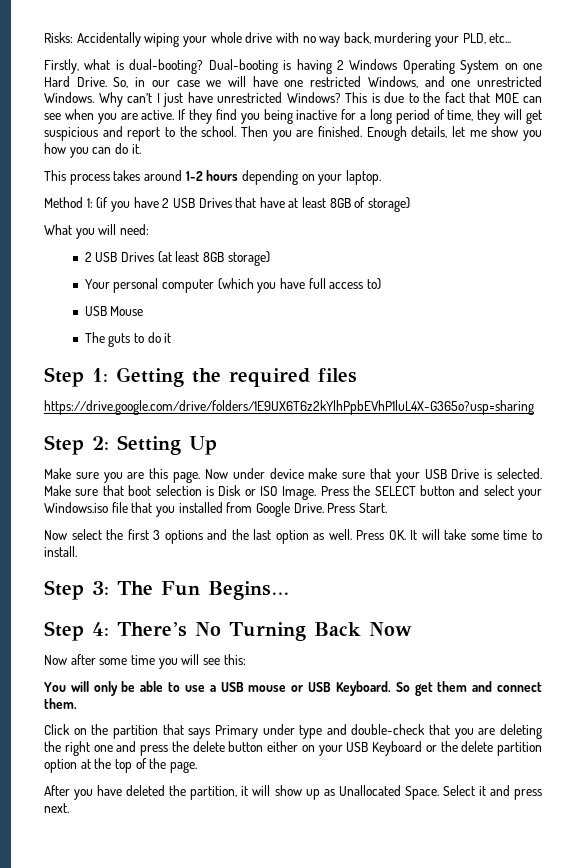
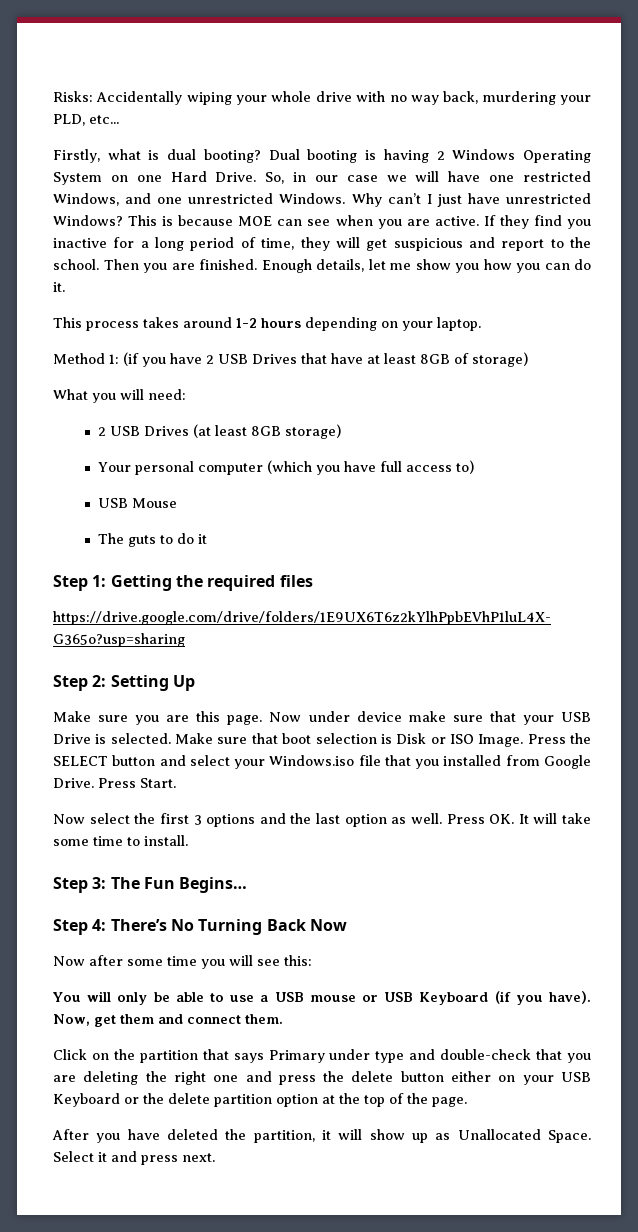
- Firstly, what is dual-booting? Dual-booting is having 2 Windows Operating System on one Hard Drive.
+ Firstly, what is dual booting? Dual booting is having 2 Windows Operating System on one Hard Drive.
- This is due to the fact that MOE can see when you are active.
+ This is because MOE can see when you are active.
- If they find you being inactive for a long period of time, they will get suspicious and report to the school.
+ If they find you inactive for a long period of time, they will get suspicious and report to the school.
- You will only be able to use a USB mouse or USB Keyboard. So get them and connect them.
+ You will only be able to use a USB mouse or USB Keyboard (if you have). Now, get them and connect them.

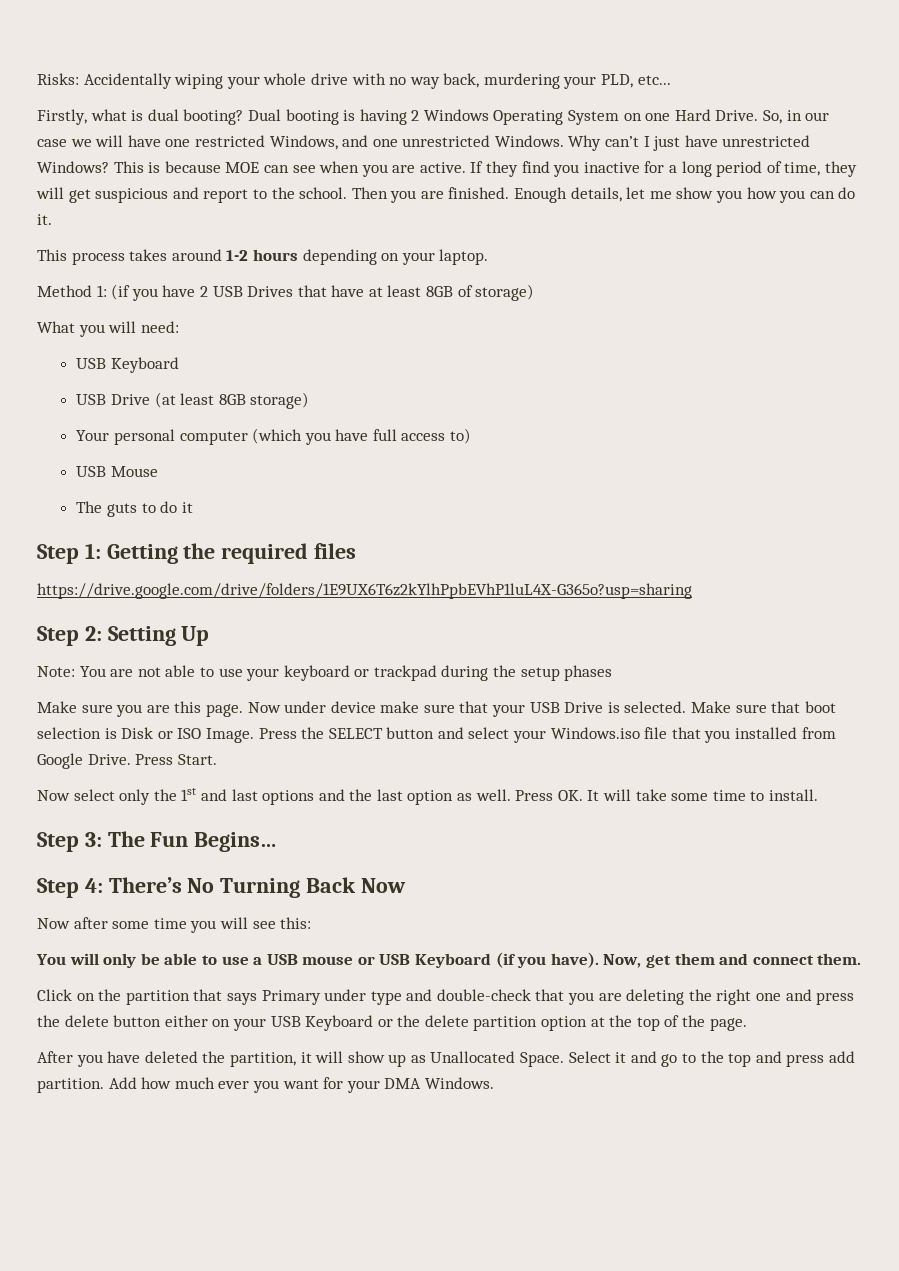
  What you will need:
- 2 USB Drives (at least 8GB storage)
+ USB Keyboard
+ USB Drive (at least 8GB storage)
+ Note: You are not able to use your keyboard or trackpad during the setup phases
- Now select the first 3 options and the last option as well.
+ Now select only the 1st and last options and the last option as well.
- Select it and press next.
+ Select it and go to the top and press add partition. Add how much ever you want for your DMA Windows.

